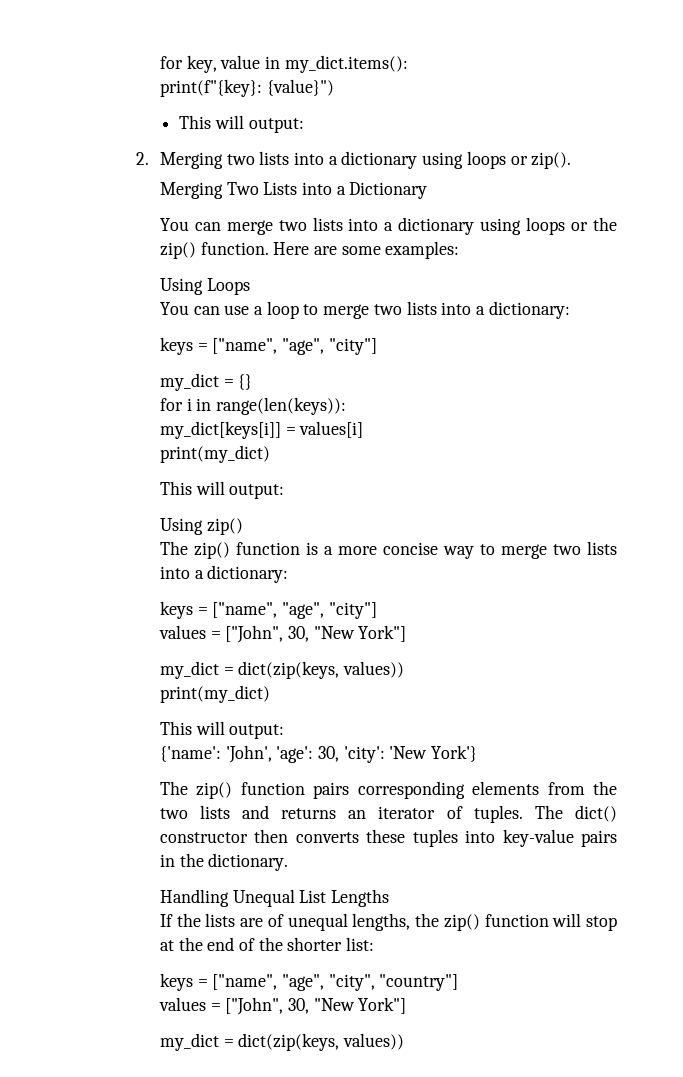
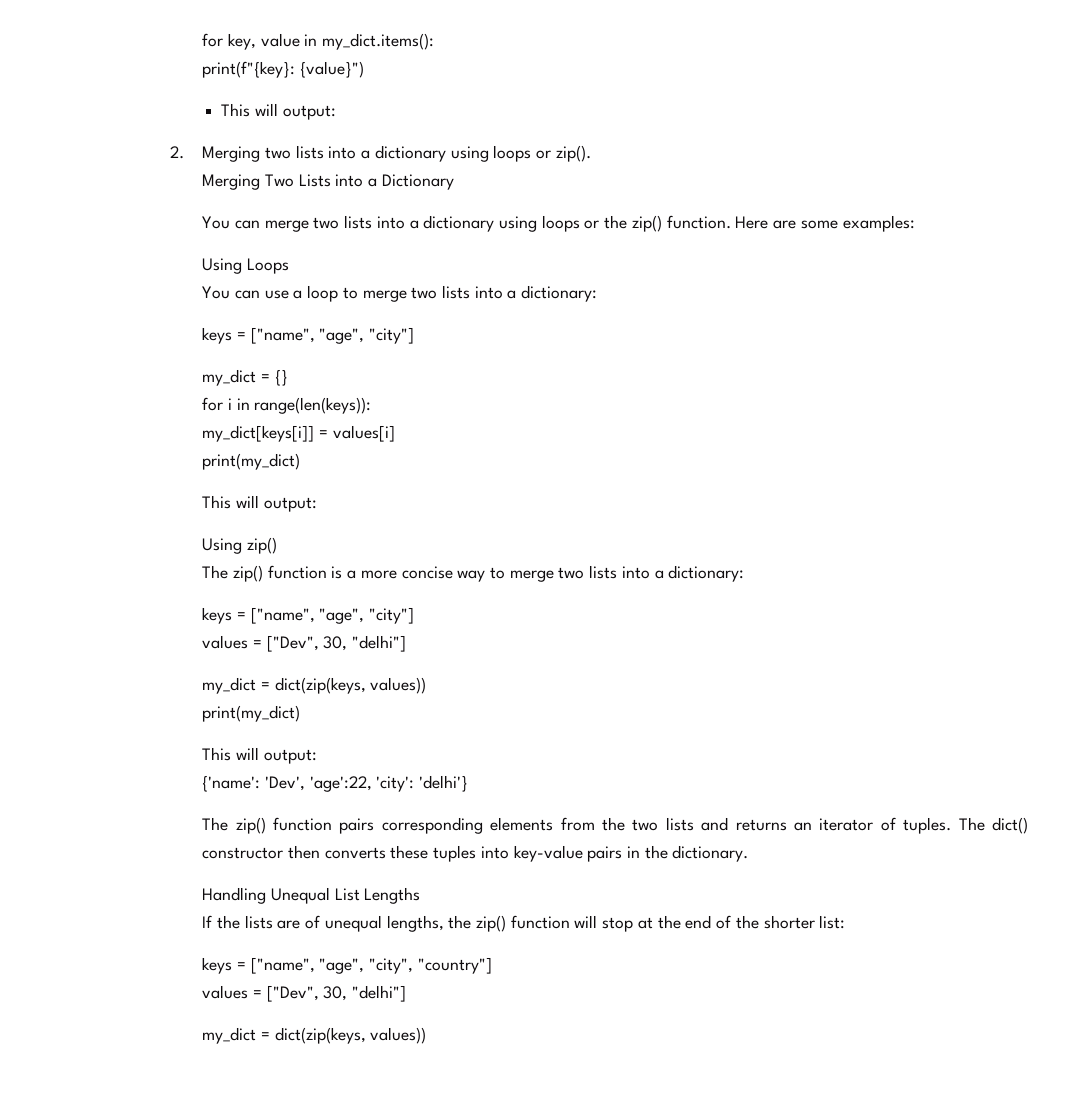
  The zip() function is a more concise way to merge two lists into a dictionary:
  keys = ["name", "age", "city"]
- values = ["John", 30, "New York"]
+ values = ["Dev", 30, "delhi"]
- {'name': 'John', 'age': 30, 'city': 'New York'}
+ {'name': 'Dev', 'age':22, 'city': 'delhi'}
  keys = ["name", "age", "city", "country"]
- values = ["John", 30, "New York"]
+ values = ["Dev", 30, "delhi"]

